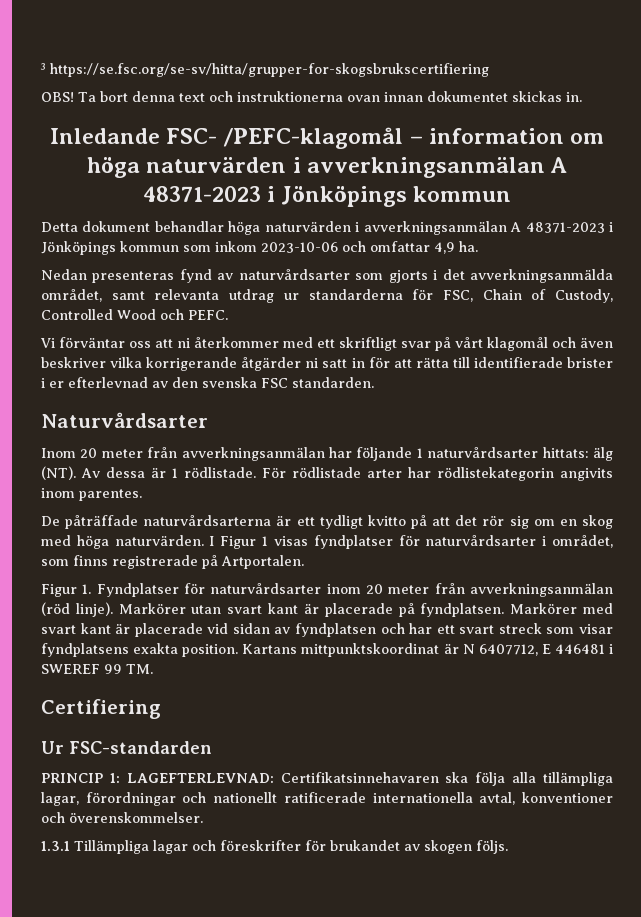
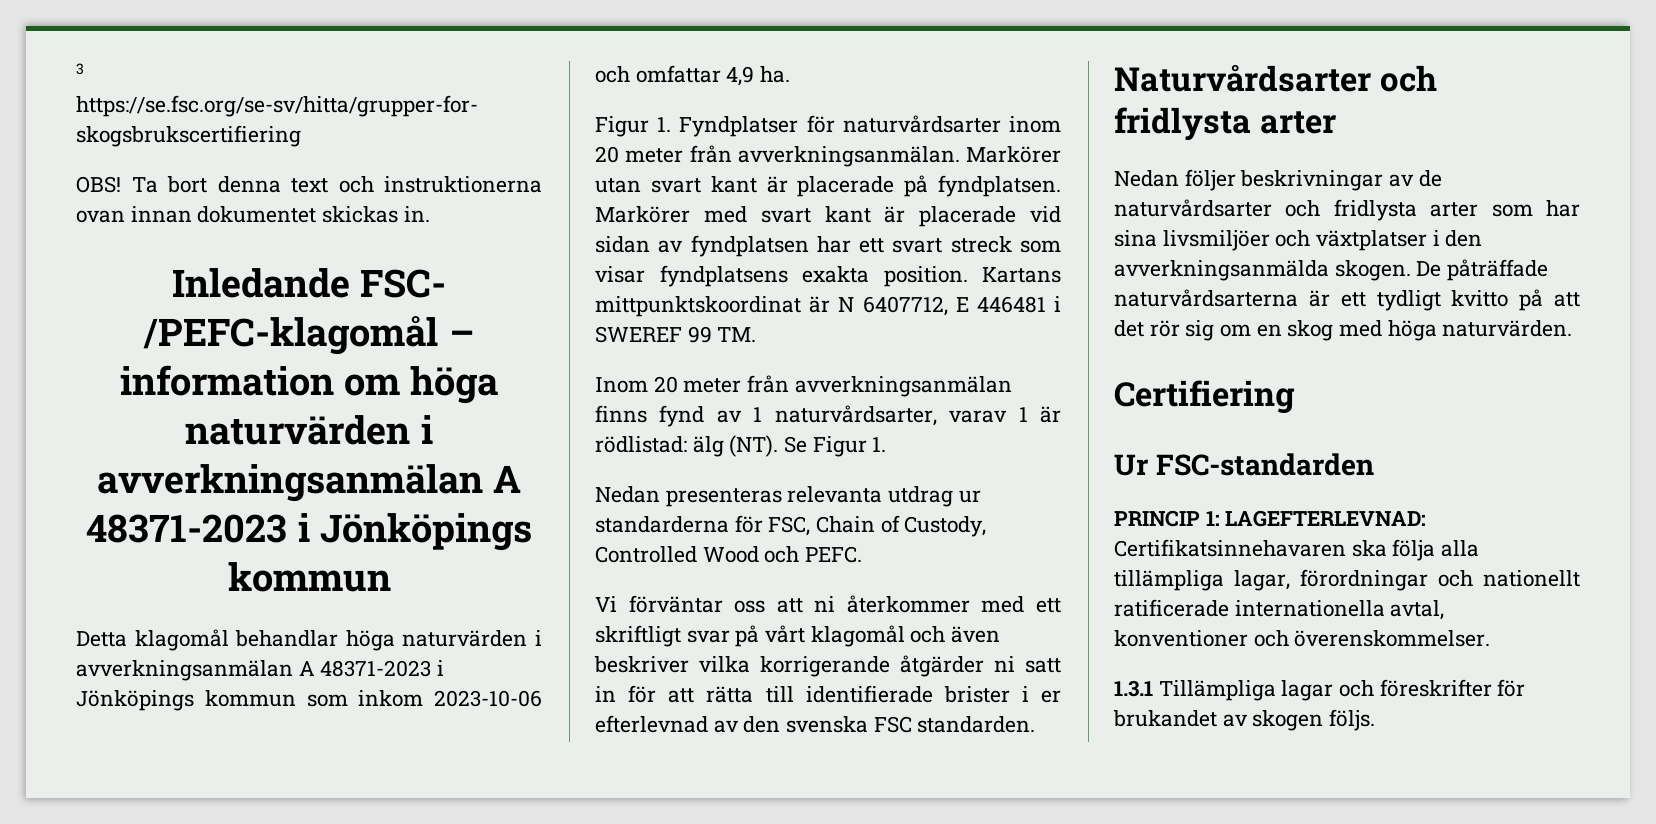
- Detta dokument behandlar höga naturvärden i avverkningsanmälan A 48371-2023 i Jönköpings kommun som inkom 2023-10-06 och omfattar 4,9 ha.
+ Detta klagomål behandlar höga naturvärden i avverkningsanmälan A 48371-2023 i Jönköpings kommun som inkom 2023-10-06 och omfattar 4,9 ha.
- Nedan presenteras fynd av naturvårdsarter som gjorts i det avverkningsanmälda området, samt relevanta utdrag ur standarderna för FSC, Chain of Custody, Controlled Wood och PEFC.
+ Figur 1. Fyndplatser för naturvårdsarter inom 20 meter från avverkningsanmälan. Markörer utan svart kant är placerade på fyndplatsen. Markörer med svart kant är placerade vid sidan av fyndplatsen har ett svart streck som visar fyndplatsens exakta position. Kartans mittpunktskoordinat är N 6407712, E 446481 i SWEREF 99 TM.
+ Inom 20 meter från avverkningsanmälan finns fynd av 1 naturvårdsarter, varav 1 är rödlistad: älg (NT). Se Figur 1.
+ Nedan presenteras relevanta utdrag ur standarderna för FSC, Chain of Custody, Controlled Wood och PEFC.
- Naturvårdsarter
- Inom 20 meter från avverkningsanmälan har följande 1 naturvårdsarter hittats: älg (NT). Av dessa är 1 rödlistade. För rödlistade arter har rödlistekategorin angivits inom parentes.
- De påträffade naturvårdsarterna är ett tydligt kvitto på att det rör sig om en skog med höga naturvärden. I Figur 1 visas fyndplatser för naturvårdsarter i området, som finns registrerade på Artportalen.
- Figur 1. Fyndplatser för naturvårdsarter inom 20 meter från avverkningsanmälan (röd linje). Markörer utan svart kant är placerade på fyndplatsen. Markörer med svart kant är placerade vid sidan av fyndplatsen och har ett svart streck som visar fyndplatsens exakta position. Kartans mittpunktskoordinat är N 6407712, E 446481 i SWEREF 99 TM.
+ Naturvårdsarter och fridlysta arter
+ Nedan följer beskrivningar av de naturvårdsarter och fridlysta arter som har sina livsmiljöer och växtplatser i den avverkningsanmälda skogen. De påträffade naturvårdsarterna är ett tydligt kvitto på att det rör sig om en skog med höga naturvärden.

